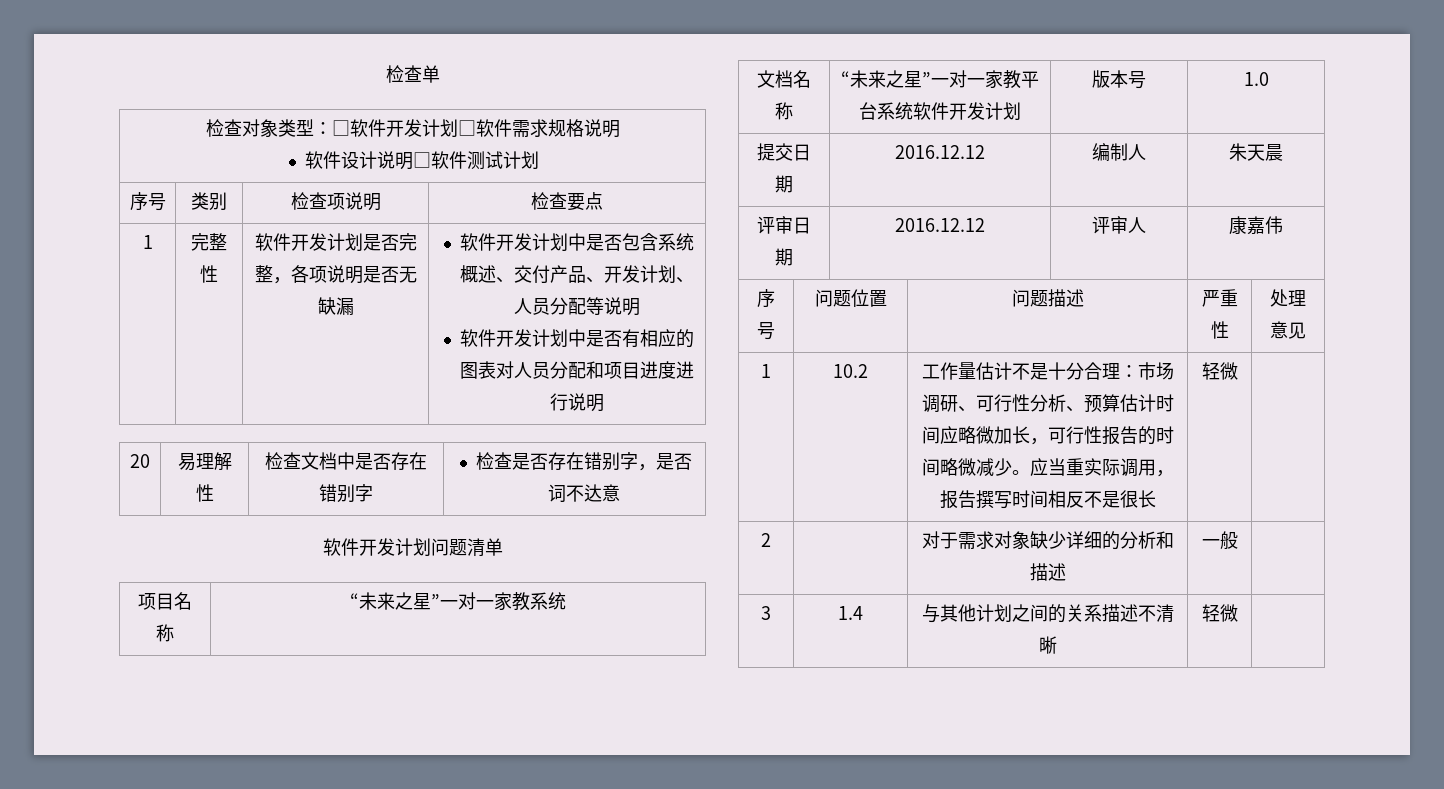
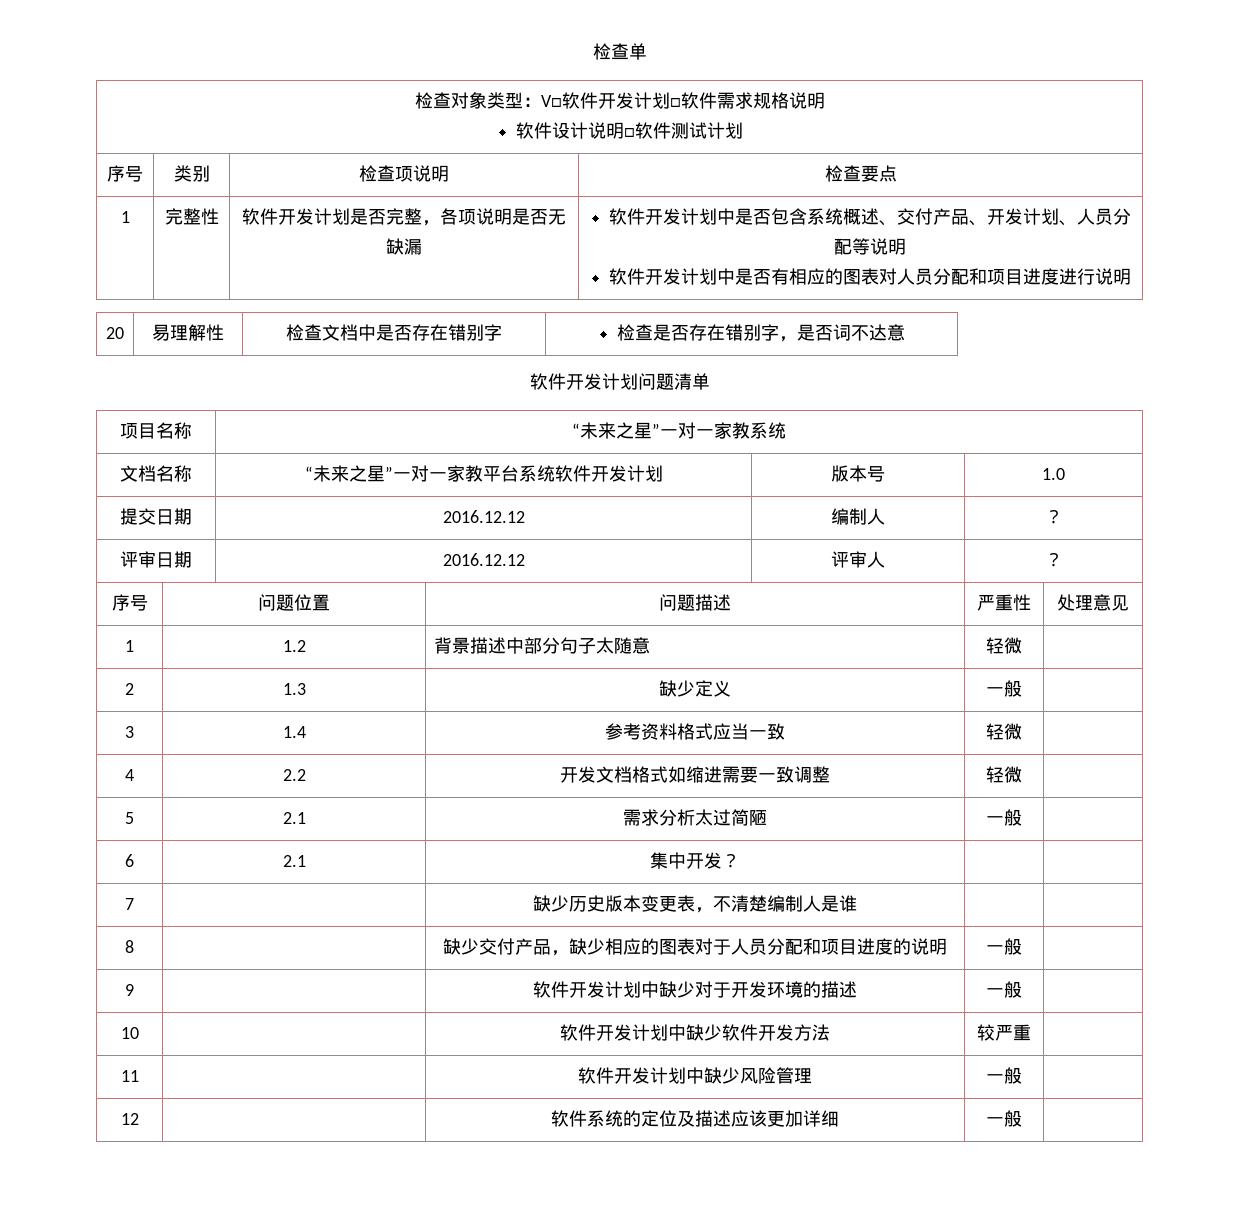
- 检查对象类型：□软件开发计划□软件需求规格说明
+ 检查对象类型：V□软件开发计划□软件需求规格说明
- 提交日期 | 2016.12.12 | 编制人 | 朱天晨
+ 提交日期 | 2016.12.12 | 编制人 | ？
- 评审日期 | 2016.12.12 | 评审人 | 康嘉伟
+ 评审日期 | 2016.12.12 | 评审人 | ？
- 1 | 10.2 | 工作量估计不是十分合理：市场调研、可行性分析、预算估计时间应略微加长，可行性报告的时间略微减少。应当重实际调用，报告撰写时间相反不是很长 | 轻微 |
- 2 | | 对于需求对象缺少详细的分析和描述 | 一般 |
- 3 | 1.4 | 与其他计划之间的关系描述不清晰 | 轻微 |
+ 1 | 1.2 | 背景描述中部分句子太随意 | 轻微 |
+ 2 | 1.3 | 缺少定义 | 一般 |
+ 3 | 1.4 | 参考资料格式应当一致 | 轻微 |
+ 4 | 2.2 | 开发文档格式如缩进需要一致调整 | 轻微 |
+ 5 | 2.1 | 需求分析太过简陋 | 一般 |
+ 6 | 2.1 | 集中开发？ | |
+ 7 | | 缺少历史版本变更表，不清楚编制人是谁 | |
+ 8 | | 缺少交付产品，缺少相应的图表对于人员分配和项目进度的说明 | 一般 |
+ 9 | | 软件开发计划中缺少对于开发环境的描述 | 一般 |
+ 10 | | 软件开发计划中缺少软件开发方法 | 较严重 |
+ 11 | | 软件开发计划中缺少风险管理 | 一般 |
+ 12 | | 软件系统的定位及描述应该更加详细 | 一般 |

